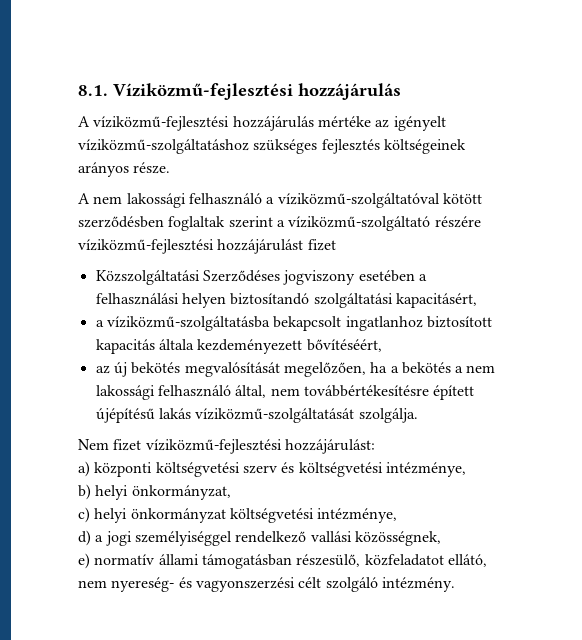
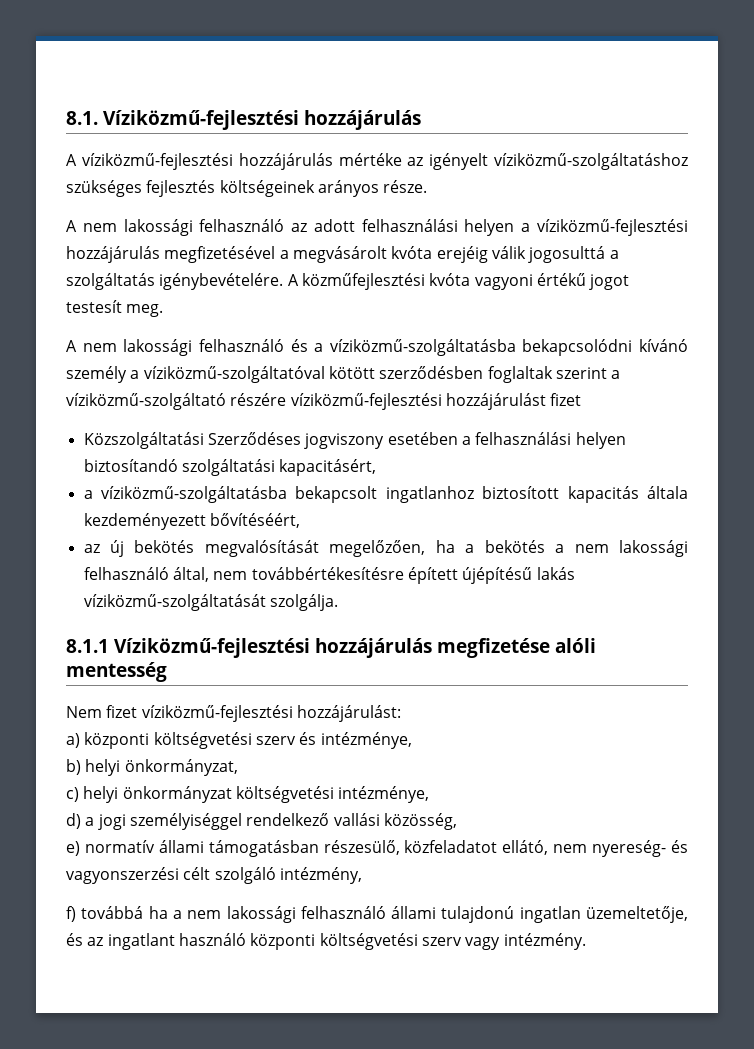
- A nem lakossági felhasználó a víziközmű-szolgáltatóval kötött szerződésben foglaltak szerint a víziközmű-szolgáltató részére víziközmű-fejlesztési hozzájárulást fizet
+ A nem lakossági felhasználó az adott felhasználási helyen a víziközmű-fejlesztési hozzájárulás megfizetésével a megvásárolt kvóta erejéig válik jogosulttá a szolgáltatás igénybevételére. A közműfejlesztési kvóta vagyoni értékű jogot testesít meg.
+ A nem lakossági felhasználó és a víziközmű-szolgáltatásba bekapcsolódni kívánó személy a víziközmű-szolgáltatóval kötött szerződésben foglaltak szerint a víziközmű-szolgáltató részére víziközmű-fejlesztési hozzájárulást fizet
+ 8.1.1 Víziközmű-fejlesztési hozzájárulás megfizetése alóli mentesség
- a) központi költségvetési szerv és költségvetési intézménye,
+ a) központi költségvetési szerv és intézménye,
- d) a jogi személyiséggel rendelkező vallási közösségnek,
+ d) a jogi személyiséggel rendelkező vallási közösség,
- e) normatív állami támogatásban részesülő, közfeladatot ellátó, nem nyereség- és vagyonszerzési célt szolgáló intézmény.
+ e) normatív állami támogatásban részesülő, közfeladatot ellátó, nem nyereség- és vagyonszerzési célt szolgáló intézmény,
+ f) továbbá ha a nem lakossági felhasználó állami tulajdonú ingatlan üzemeltetője, és az ingatlant használó központi költségvetési szerv vagy intézmény.

